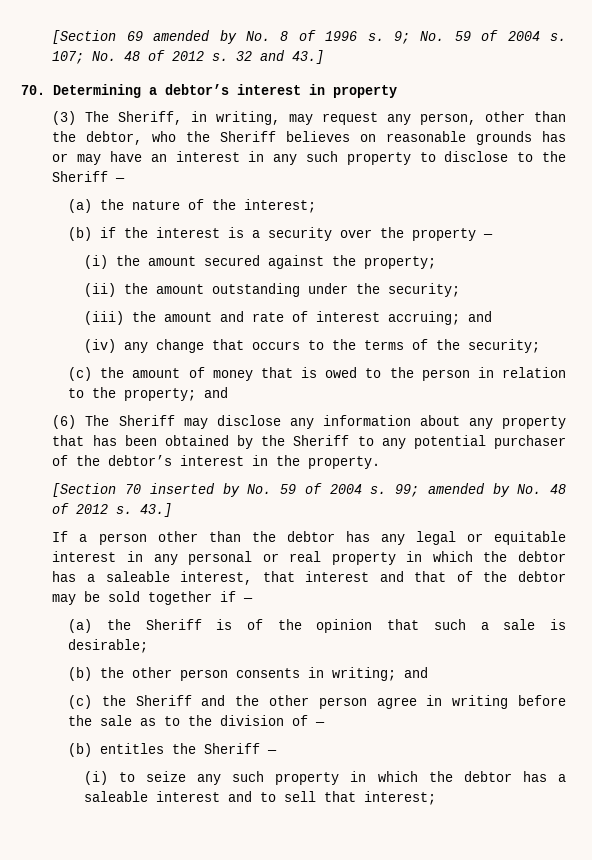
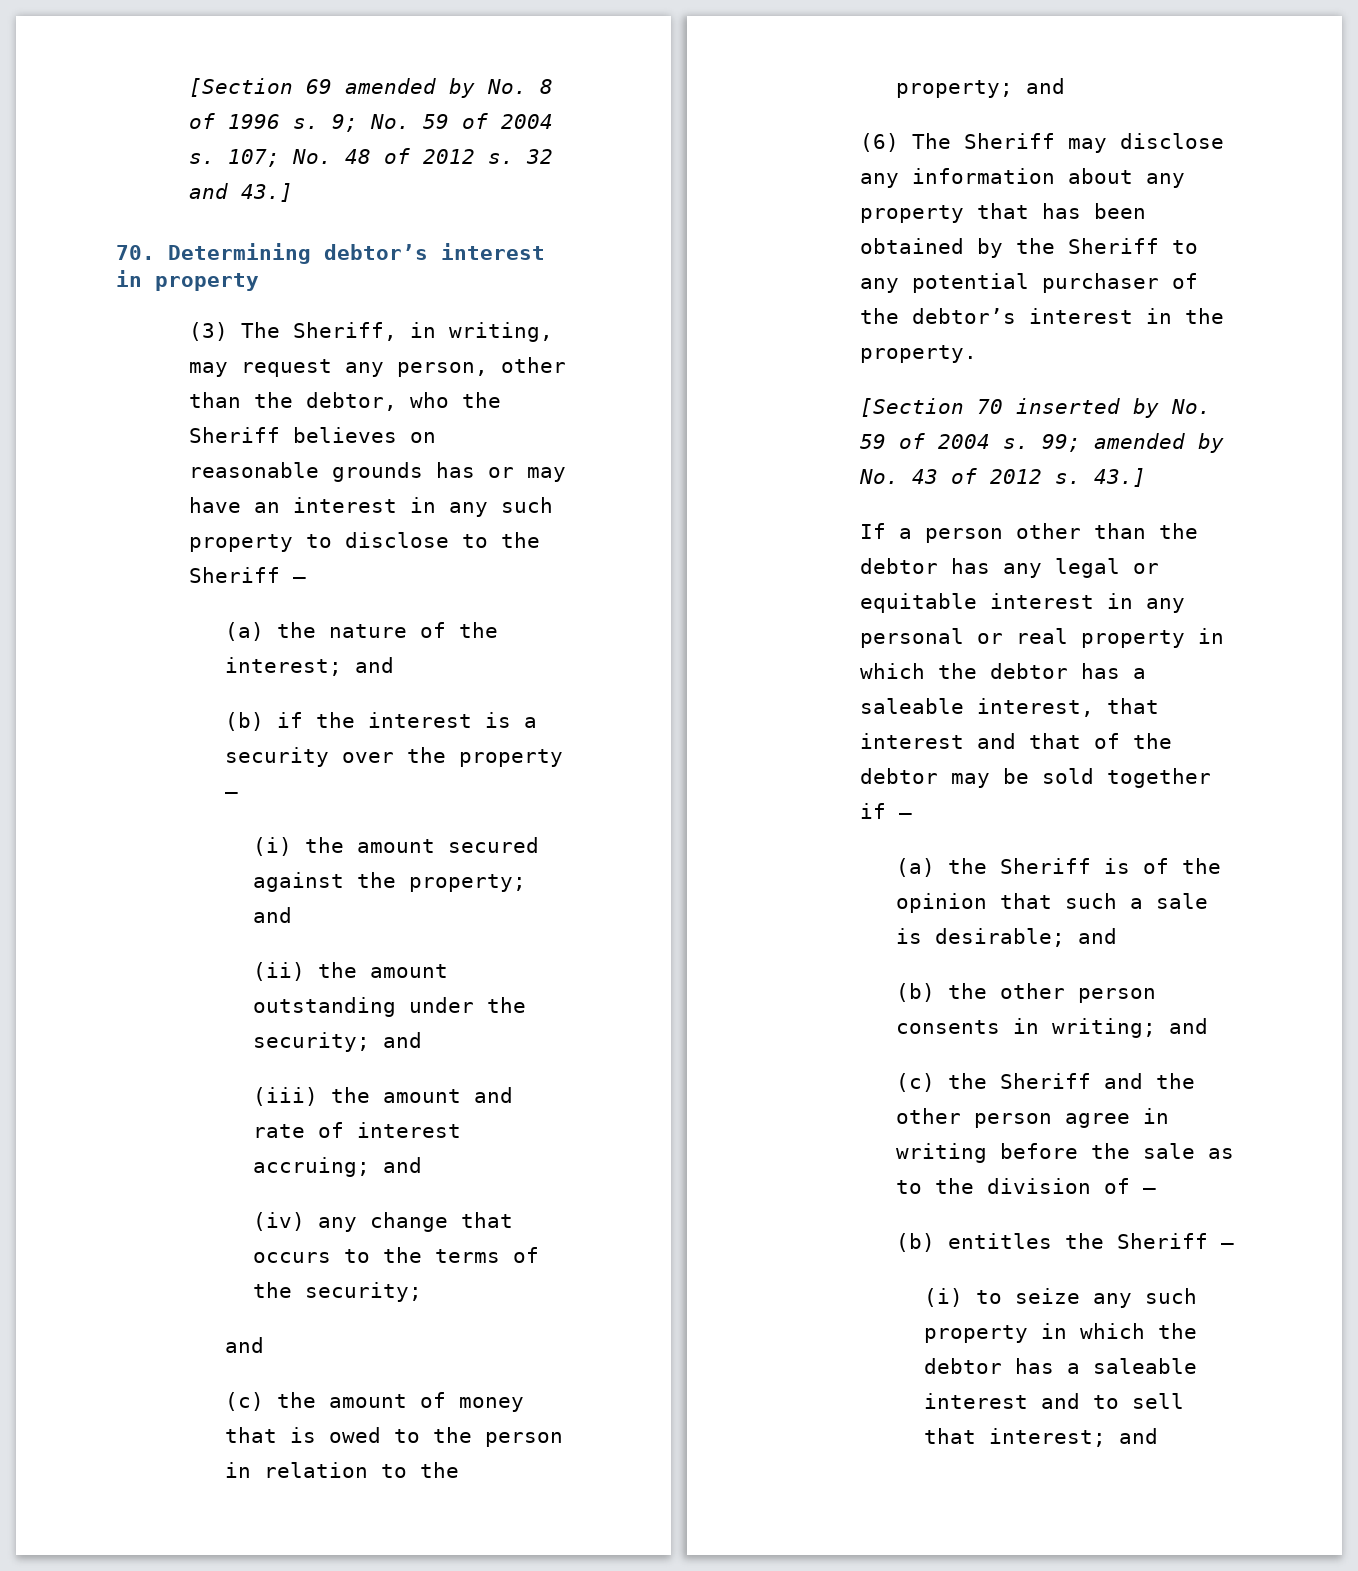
- 70. Determining a debtor’s interest in property
+ 70. Determining debtor’s interest in property
- (a) the nature of the interest;
+ (a) the nature of the interest; and
- (i) the amount secured against the property;
+ (i) the amount secured against the property; and
- (ii) the amount outstanding under the security;
+ (ii) the amount outstanding under the security; and
  (iv) any change that occurs to the terms of the security;
+ and
- 99; amended by No. 48 of 2012 s.
+ 99; amended by No. 43 of 2012 s.
- (a) the Sheriff is of the opinion that such a sale is desirable;
+ (a) the Sheriff is of the opinion that such a sale is desirable; and
- (i) to seize any such property in which the debtor has a saleable interest and to sell that interest;
+ (i) to seize any such property in which the debtor has a saleable interest and to sell that interest; and

